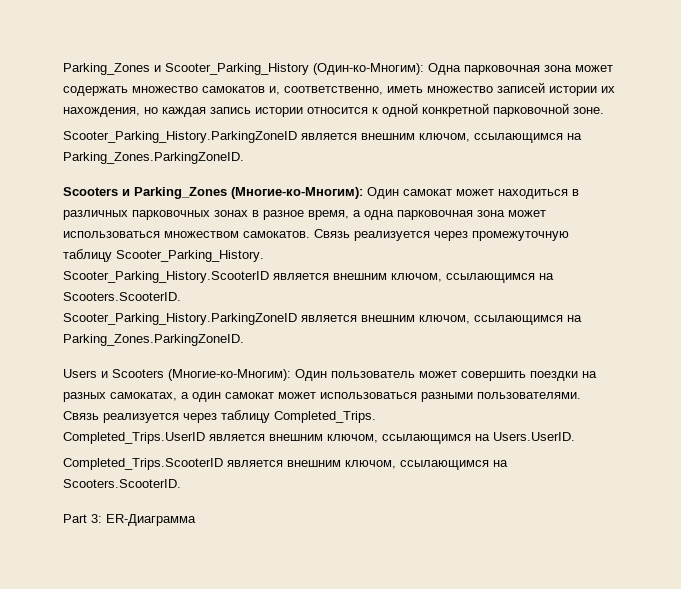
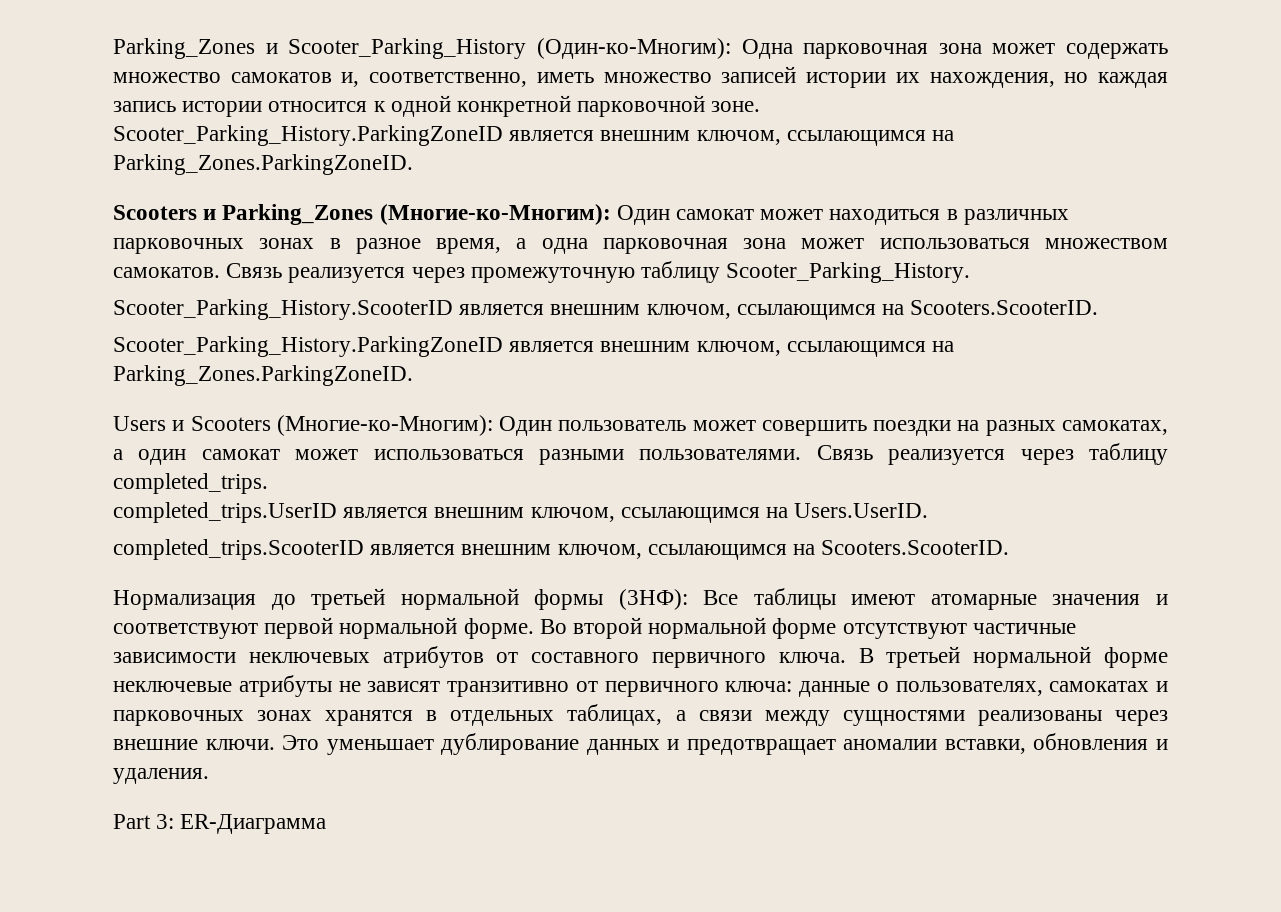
- Связь реализуется через таблицу Completed_Trips.
- Completed_Trips.UserID является внешним ключом, ссылающимся на Users.UserID.
+ Связь реализуется через таблицу completed_trips.
+ completed_trips.UserID является внешним ключом, ссылающимся на Users.UserID.
- Completed_Trips.ScooterID является внешним ключом, ссылающимся на Scooters.ScooterID.
+ completed_trips.ScooterID является внешним ключом, ссылающимся на Scooters.ScooterID.
+ Нормализация до третьей нормальной формы (3НФ): Все таблицы имеют атомарные значения и соответствуют первой нормальной форме. Во второй нормальной форме отсутствуют частичные зависимости неключевых атрибутов от составного первичного ключа. В третьей нормальной форме неключевые атрибуты не зависят транзитивно от первичного ключа: данные о пользователях, самокатах и парковочных зонах хранятся в отдельных таблицах, а связи между сущностями реализованы через внешние ключи. Это уменьшает дублирование данных и предотвращает аномалии вставки, обновления и удаления.

